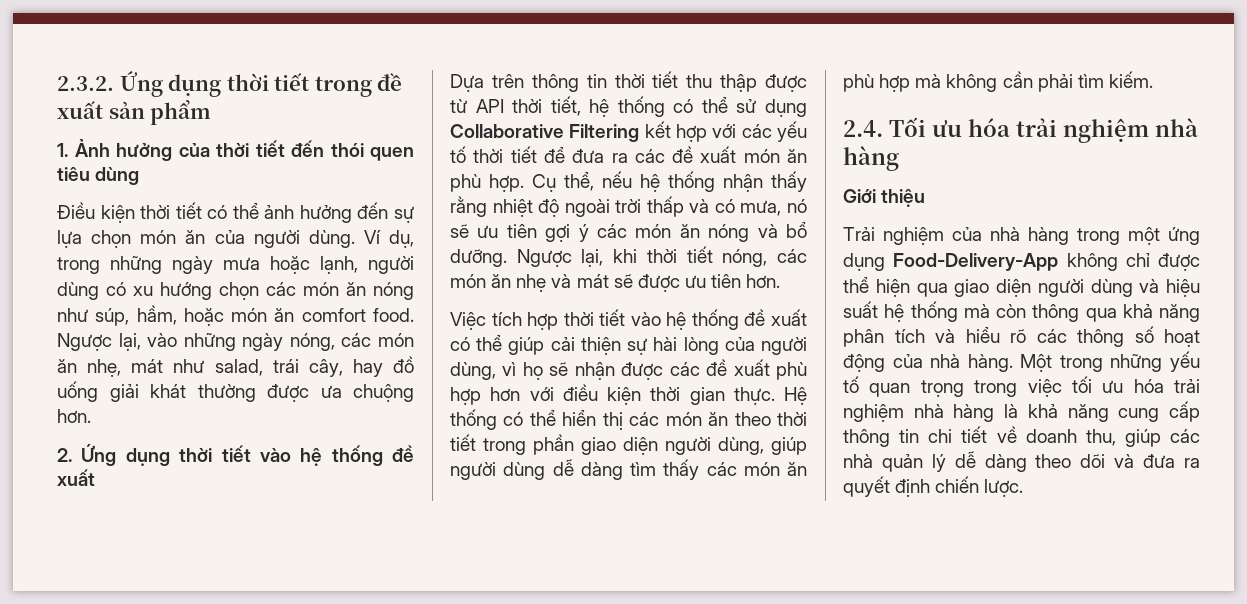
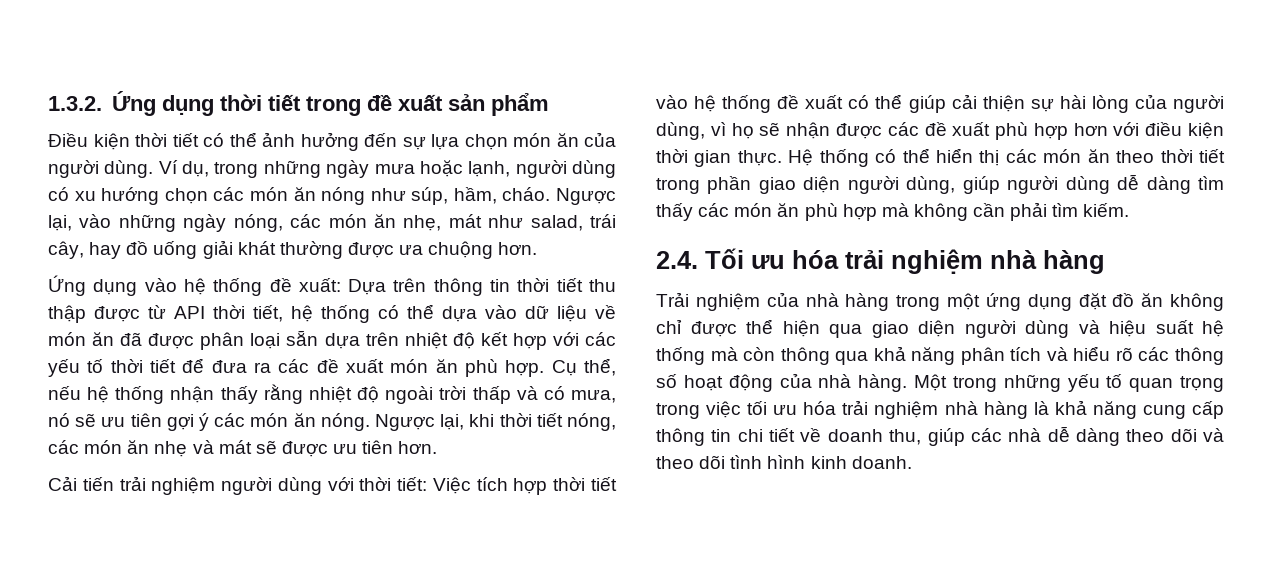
- 2.3.2. Ứng dụng thời tiết trong đề xuất sản phẩm
+ 1.3.2. Ứng dụng thời tiết trong đề xuất sản phẩm
- 1. Ảnh hưởng của thời tiết đến thói quen tiêu dùng
- Ví dụ, trong những ngày mưa hoặc lạnh, người dùng có xu hướng chọn các món ăn nóng như súp, hầm, hoặc món ăn comfort food.
+ Ví dụ, trong những ngày mưa hoặc lạnh, người dùng có xu hướng chọn các món ăn nóng như súp, hầm, cháo.
- 2. Ứng dụng thời tiết vào hệ thống đề xuất
- Dựa trên thông tin thời tiết thu thập được từ API thời tiết, hệ thống có thể sử dụng Collaborative Filtering kết hợp với các yếu tố thời tiết để đưa ra các đề xuất món ăn phù hợp.
+ Ứng dụng vào hệ thống đề xuất: Dựa trên thông tin thời tiết thu thập được từ API thời tiết, hệ thống có thể dựa vào dữ liệu về món ăn đã được phân loại sẵn dựa trên nhiệt độ kết hợp với các yếu tố thời tiết để đưa ra các đề xuất món ăn phù hợp.
- Cụ thể, nếu hệ thống nhận thấy rằng nhiệt độ ngoài trời thấp và có mưa, nó sẽ ưu tiên gợi ý các món ăn nóng và bổ dưỡng.
+ Cụ thể, nếu hệ thống nhận thấy rằng nhiệt độ ngoài trời thấp và có mưa, nó sẽ ưu tiên gợi ý các món ăn nóng.
- Việc tích hợp thời tiết vào hệ thống đề xuất có thể giúp cải thiện sự hài lòng của người dùng, vì họ sẽ nhận được các đề xuất phù hợp hơn với điều kiện thời gian thực.
+ Cải tiến trải nghiệm người dùng với thời tiết: Việc tích hợp thời tiết vào hệ thống đề xuất có thể giúp cải thiện sự hài lòng của người dùng, vì họ sẽ nhận được các đề xuất phù hợp hơn với điều kiện thời gian thực.
- Giới thiệu
- Trải nghiệm của nhà hàng trong một ứng dụng Food-Delivery-App không chỉ được thể hiện qua giao diện người dùng và hiệu suất hệ thống mà còn thông qua khả năng phân tích và hiểu rõ các thông số hoạt động của nhà hàng.
+ Trải nghiệm của nhà hàng trong một ứng dụng đặt đồ ăn không chỉ được thể hiện qua giao diện người dùng và hiệu suất hệ thống mà còn thông qua khả năng phân tích và hiểu rõ các thông số hoạt động của nhà hàng.
- Một trong những yếu tố quan trọng trong việc tối ưu hóa trải nghiệm nhà hàng là khả năng cung cấp thông tin chi tiết về doanh thu, giúp các nhà quản lý dễ dàng theo dõi và đưa ra quyết định chiến lược.
+ Một trong những yếu tố quan trọng trong việc tối ưu hóa trải nghiệm nhà hàng là khả năng cung cấp thông tin chi tiết về doanh thu, giúp các nhà dễ dàng theo dõi và theo dõi tình hình kinh doanh.

